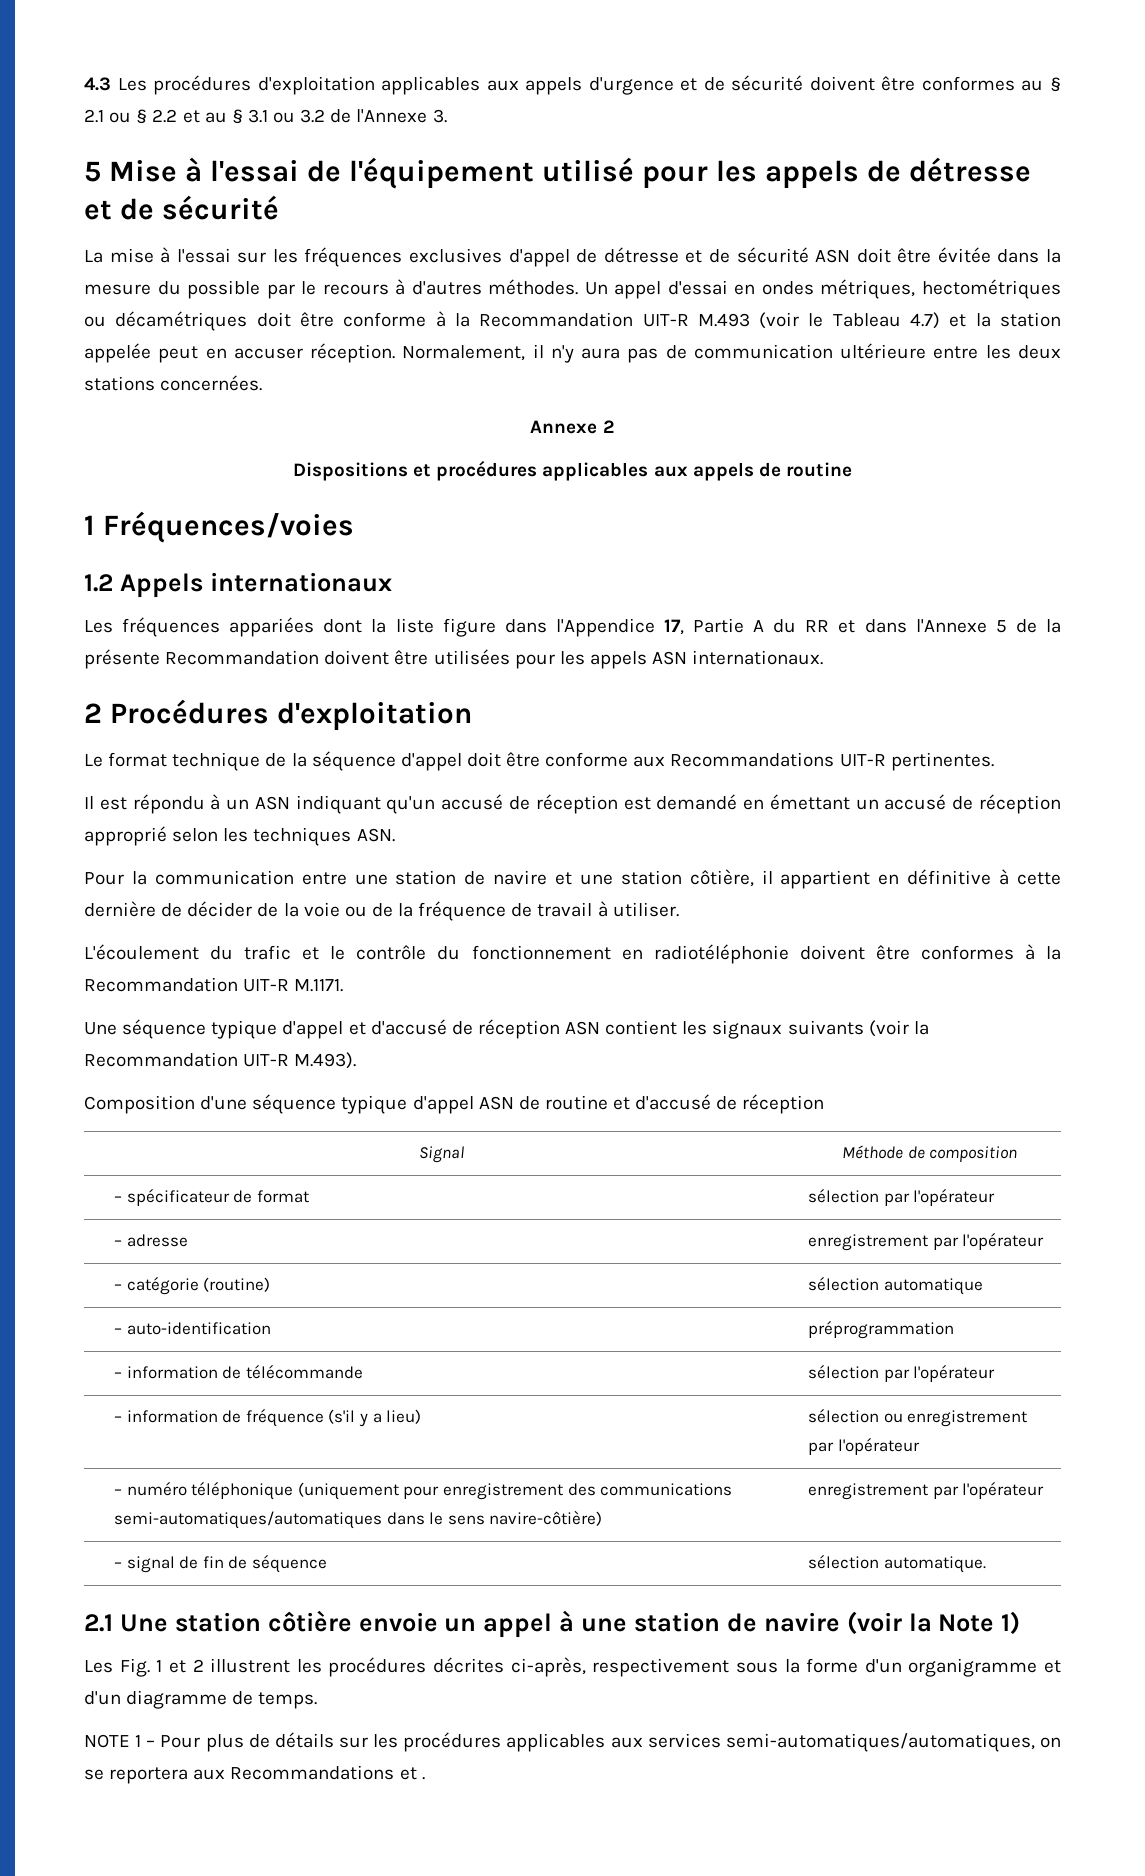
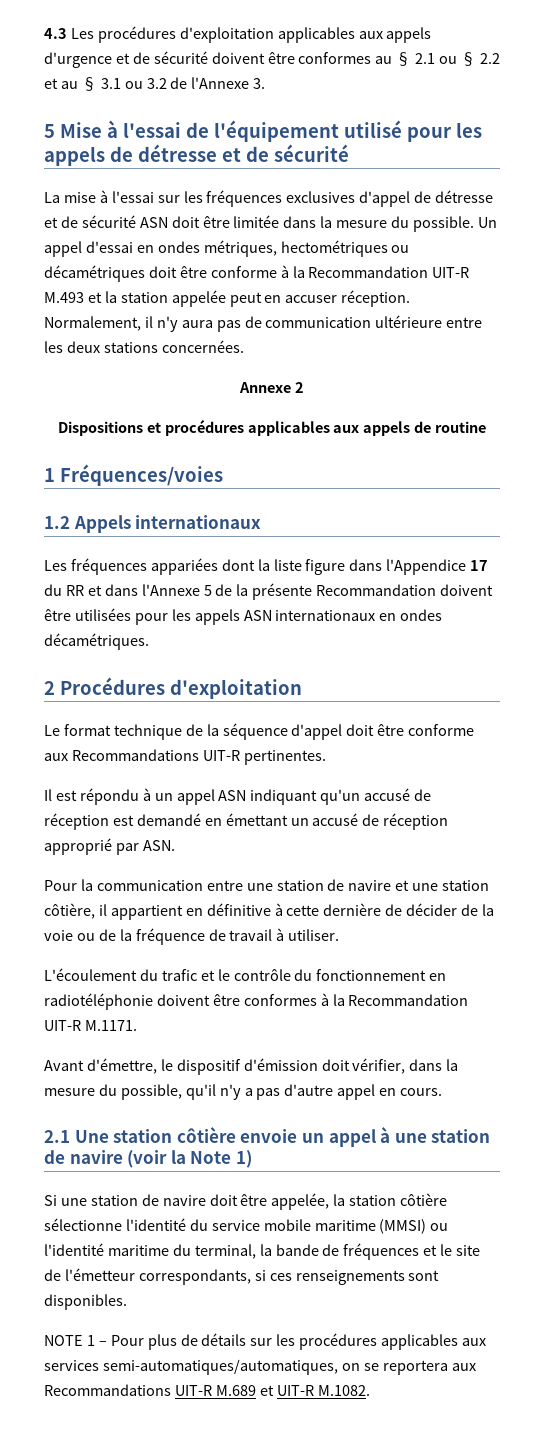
- La mise à l'essai sur les fréquences exclusives d'appel de détresse et de sécurité ASN doit être évitée dans la mesure du possible par le recours à d'autres méthodes.
+ La mise à l'essai sur les fréquences exclusives d'appel de détresse et de sécurité ASN doit être limitée dans la mesure du possible.
- Un appel d'essai en ondes métriques, hectométriques ou décamétriques doit être conforme à la Recommandation UIT-R M.493 (voir le Tableau 4.7) et la station appelée peut en accuser réception.
+ Un appel d'essai en ondes métriques, hectométriques ou décamétriques doit être conforme à la Recommandation UIT-R M.493 et la station appelée peut en accuser réception.
- Les fréquences appariées dont la liste figure dans l'Appendice 17, Partie A du RR et dans l'Annexe 5 de la présente Recommandation doivent être utilisées pour les appels ASN internationaux.
+ Les fréquences appariées dont la liste figure dans l'Appendice 17 du RR et dans l'Annexe 5 de la présente Recommandation doivent être utilisées pour les appels ASN internationaux en ondes décamétriques.
- Il est répondu à un ASN indiquant qu'un accusé de réception est demandé en émettant un accusé de réception approprié selon les techniques ASN.
+ Il est répondu à un appel ASN indiquant qu'un accusé de réception est demandé en émettant un accusé de réception approprié par ASN.
- Une séquence typique d'appel et d'accusé de réception ASN contient les signaux suivants (voir la Recommandation UIT-R M.493).
- Composition d'une séquence typique d'appel ASN de routine et d'accusé de réception
- Signal | Méthode de composition
- – spécificateur de format | sélection par l'opérateur
- – adresse | enregistrement par l'opérateur
- – catégorie (routine) | sélection automatique
- – auto-identification | préprogrammation
- – information de télécommande | sélection par l'opérateur
- – information de fréquence (s'il y a lieu) | sélection ou enregistrement par l'opérateur
- – numéro téléphonique (uniquement pour enregistrement des communications semi-automatiques/automatiques dans le sens navire-côtière) | enregistrement par l'opérateur
- – signal de fin de séquence | sélection automatique.
+ Avant d'émettre, le dispositif d'émission doit vérifier, dans la mesure du possible, qu'il n'y a pas d'autre appel en cours.
- Les Fig. 1 et 2 illustrent les procédures décrites ci-après, respectivement sous la forme d'un organigramme et d'un diagramme de temps.
+ Si une station de navire doit être appelée, la station côtière sélectionne l'identité du service mobile maritime (MMSI) ou l'identité maritime du terminal, la bande de fréquences et le site de l'émetteur correspondants, si ces renseignements sont disponibles.
- NOTE 1 – Pour plus de détails sur les procédures applicables aux services semi-automatiques/automatiques, on se reportera aux Recommandations et .
+ NOTE 1 – Pour plus de détails sur les procédures applicables aux services semi-automatiques/automatiques, on se reportera aux Recommandations UIT-R M.689 et UIT-R M.1082.

